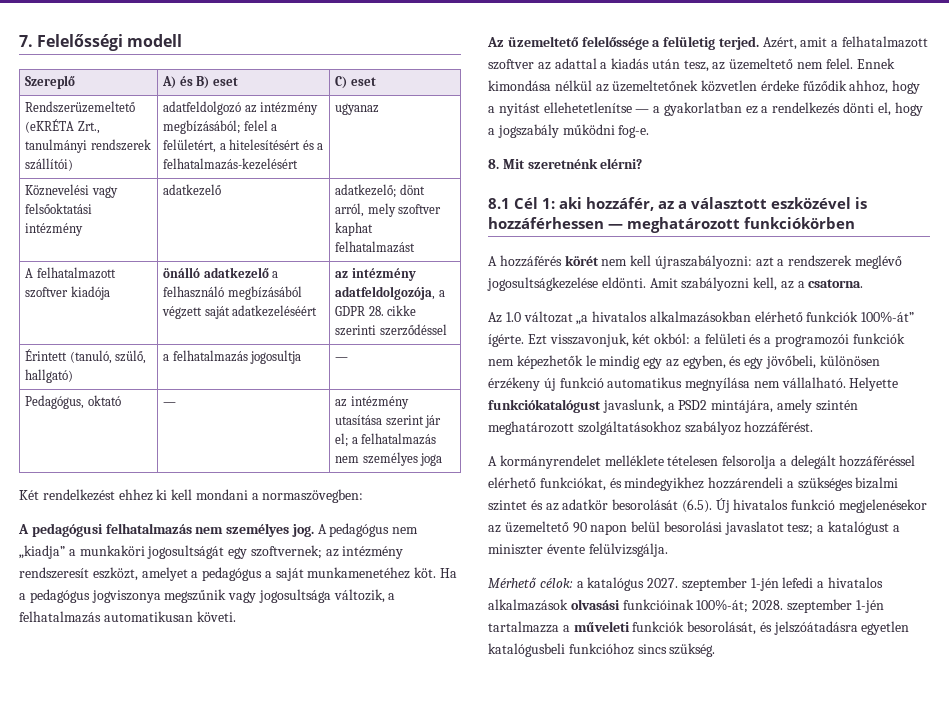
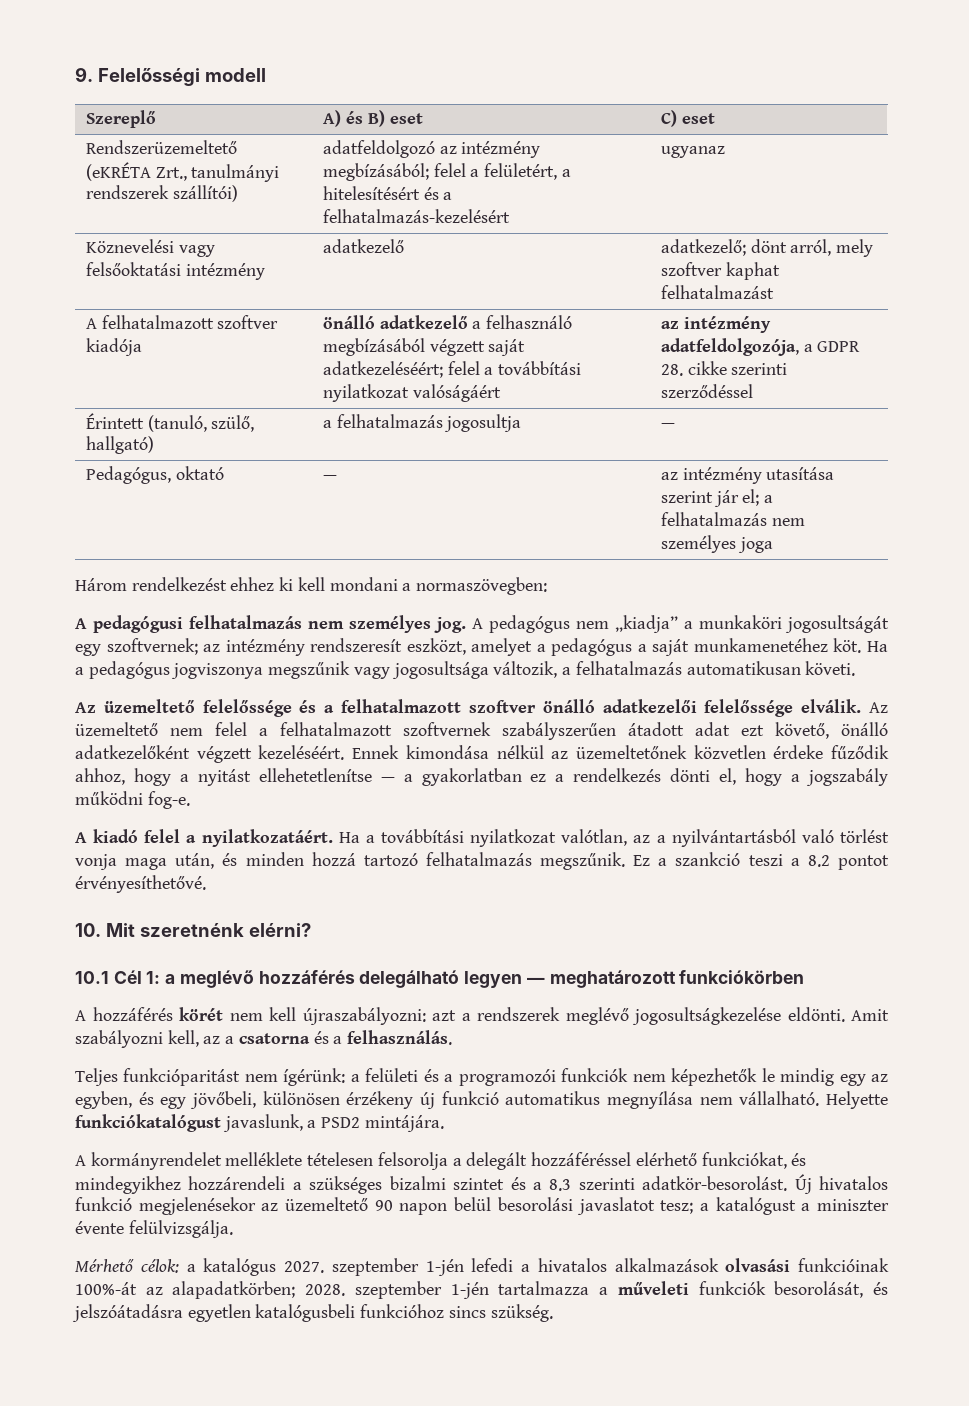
- 7. Felelősségi modell
+ 9. Felelősségi modell
- A felhatalmazott szoftver kiadója | önálló adatkezelő a felhasználó megbízásából végzett saját adatkezeléséért | az intézmény adatfeldolgozója, a GDPR 28. cikke szerinti szerződéssel
+ A felhatalmazott szoftver kiadója | önálló adatkezelő a felhasználó megbízásából végzett saját adatkezeléséért; felel a továbbítási nyilatkozat valóságáért | az intézmény adatfeldolgozója, a GDPR 28. cikke szerinti szerződéssel
- Két rendelkezést ehhez ki kell mondani a normaszövegben:
+ Három rendelkezést ehhez ki kell mondani a normaszövegben:
- Az üzemeltető felelőssége a felületig terjed. Azért, amit a felhatalmazott szoftver az adattal a kiadás után tesz, az üzemeltető nem felel.
+ Az üzemeltető felelőssége és a felhatalmazott szoftver önálló adatkezelői felelőssége elválik. Az üzemeltető nem felel a felhatalmazott szoftvernek szabályszerűen átadott adat ezt követő, önálló adatkezelőként végzett kezeléséért.
- 8. Mit szeretnénk elérni?
+ A kiadó felel a nyilatkozatáért. Ha a továbbítási nyilatkozat valótlan, az a nyilvántartásból való törlést vonja maga után, és minden hozzá tartozó felhatalmazás megszűnik. Ez a szankció teszi a 8.2 pontot érvényesíthetővé.
+ 10. Mit szeretnénk elérni?
- 8.1 Cél 1: aki hozzáfér, az a választott eszközével is hozzáférhessen — meghatározott funkciókörben
+ 10.1 Cél 1: a meglévő hozzáférés delegálható legyen — meghatározott funkciókörben
- Amit szabályozni kell, az a csatorna.
- Az 1.0 változat „a hivatalos alkalmazásokban elérhető funkciók 100%-át” ígérte. Ezt visszavonjuk, két okból: a felületi és a programozói funkciók nem képezhetők le mindig egy az egyben, és egy jövőbeli, különösen érzékeny új funkció automatikus megnyílása nem vállalható.
+ Amit szabályozni kell, az a csatorna és a felhasználás.
+ Teljes funkcióparitást nem ígérünk: a felületi és a programozói funkciók nem képezhetők le mindig egy az egyben, és egy jövőbeli, különösen érzékeny új funkció automatikus megnyílása nem vállalható.
- Helyette funkciókatalógust javaslunk, a PSD2 mintájára, amely szintén meghatározott szolgáltatásokhoz szabályoz hozzáférést.
+ Helyette funkciókatalógust javaslunk, a PSD2 mintájára.
- A kormányrendelet melléklete tételesen felsorolja a delegált hozzáféréssel elérhető funkciókat, és mindegyikhez hozzárendeli a szükséges bizalmi szintet és az adatkör besorolását (6.5). Új hivatalos funkció megjelenésekor az üzemeltető 90 napon belül besorolási javaslatot tesz; a katalógust a miniszter évente felülvizsgálja.
+ A kormányrendelet melléklete tételesen felsorolja a delegált hozzáféréssel elérhető funkciókat, és mindegyikhez hozzárendeli a szükséges bizalmi szintet és a 8.3 szerinti adatkör-besorolást. Új hivatalos funkció megjelenésekor az üzemeltető 90 napon belül besorolási javaslatot tesz; a katalógust a miniszter évente felülvizsgálja.
- Mérhető célok: a katalógus 2027. szeptember 1-jén lefedi a hivatalos alkalmazások olvasási funkcióinak 100%-át; 2028. szeptember 1-jén tartalmazza a műveleti funkciók besorolását, és jelszóátadásra egyetlen katalógusbeli funkcióhoz sincs szükség.
+ Mérhető célok: a katalógus 2027. szeptember 1-jén lefedi a hivatalos alkalmazások olvasási funkcióinak 100%-át az alapadatkörben; 2028. szeptember 1-jén tartalmazza a műveleti funkciók besorolását, és jelszóátadásra egyetlen katalógusbeli funkcióhoz sincs szükség.

